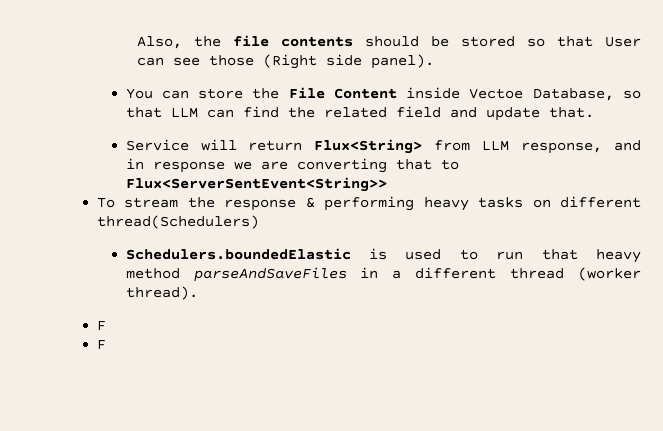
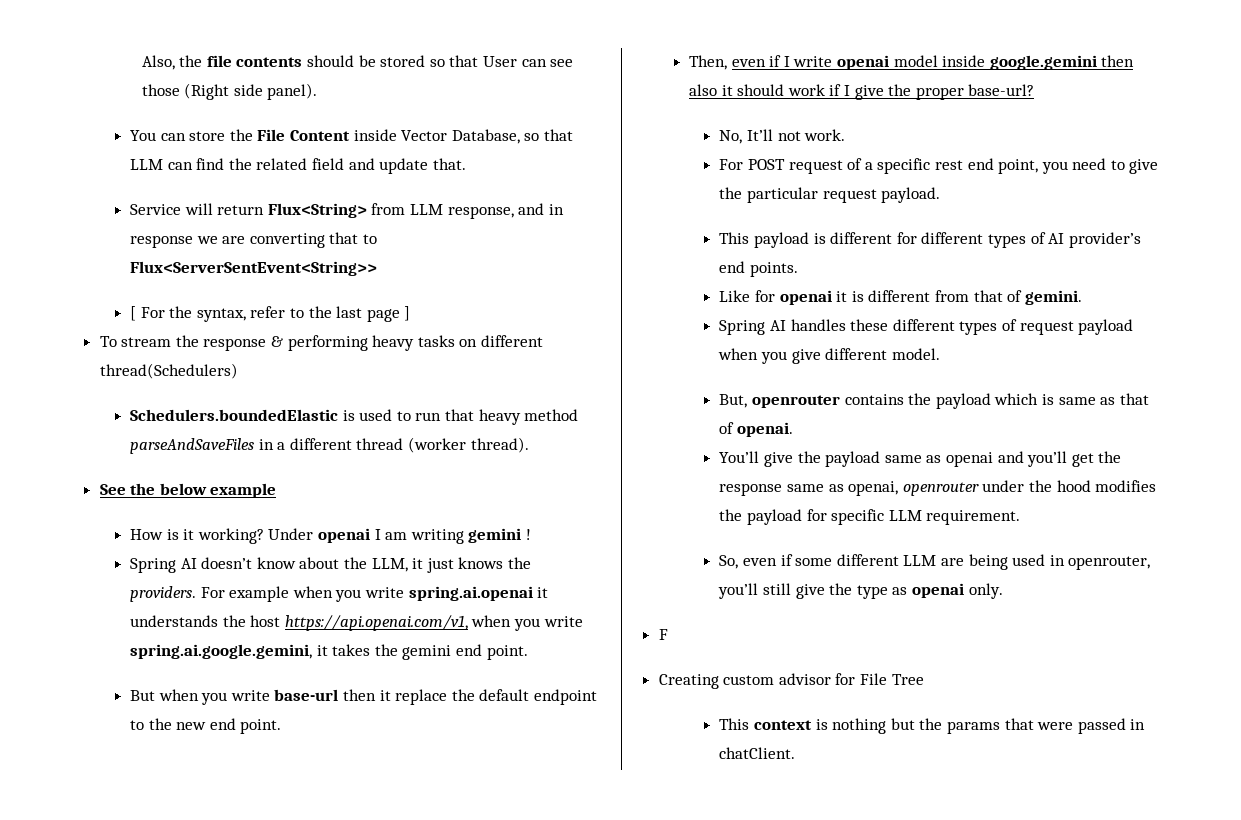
- You can store the File Content inside Vectoe Database, so that LLM can find the related field and update that.
+ You can store the File Content inside Vector Database, so that LLM can find the related field and update that.
+ [ For the syntax, refer to the last page ]
  Schedulers.boundedElastic is used to run that heavy method parseAndSaveFiles in a different thread (worker thread).
+ See the below example
+ How is it working? Under openai I am writing gemini !
+ Spring AI doesn’t know about the LLM, it just knows the providers. For example when you write spring.ai.openai it understands the host https://api.openai.com/v1, when you write spring.ai.google.gemini, it takes the gemini end point.
+ But when you write base-url then it replace the default endpoint to the new end point.
+ Then, even if I write openai model inside google.gemini then also it should work if I give the proper base-url?
+ No, It’ll not work.
+ For POST request of a specific rest end point, you need to give the particular request payload.
+ This payload is different for different types of AI provider’s end points.
+ Like for openai it is different from that of gemini.
+ Spring AI handles these different types of request payload when you give different model.
+ But, openrouter contains the payload which is same as that of openai.
+ You’ll give the payload same as openai and you’ll get the response same as openai, openrouter under the hood modifies the payload for specific LLM requirement.
+ So, even if some different LLM are being used in openrouter, you’ll still give the type as openai only.
  F
- F
+ Creating custom advisor for File Tree
+ This context is nothing but the params that were passed in chatClient.

